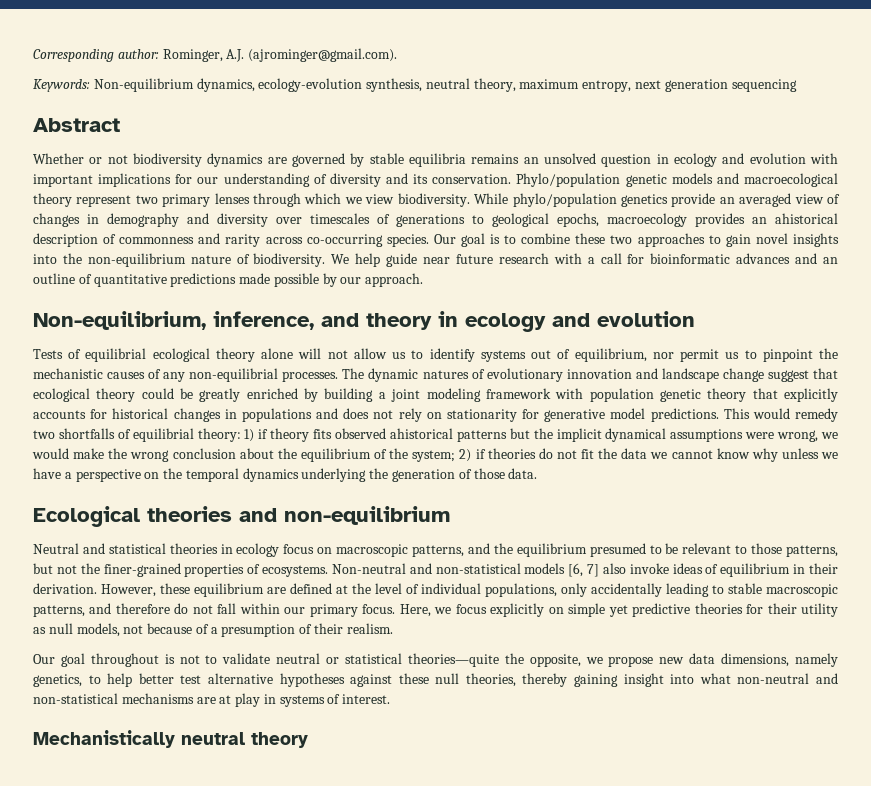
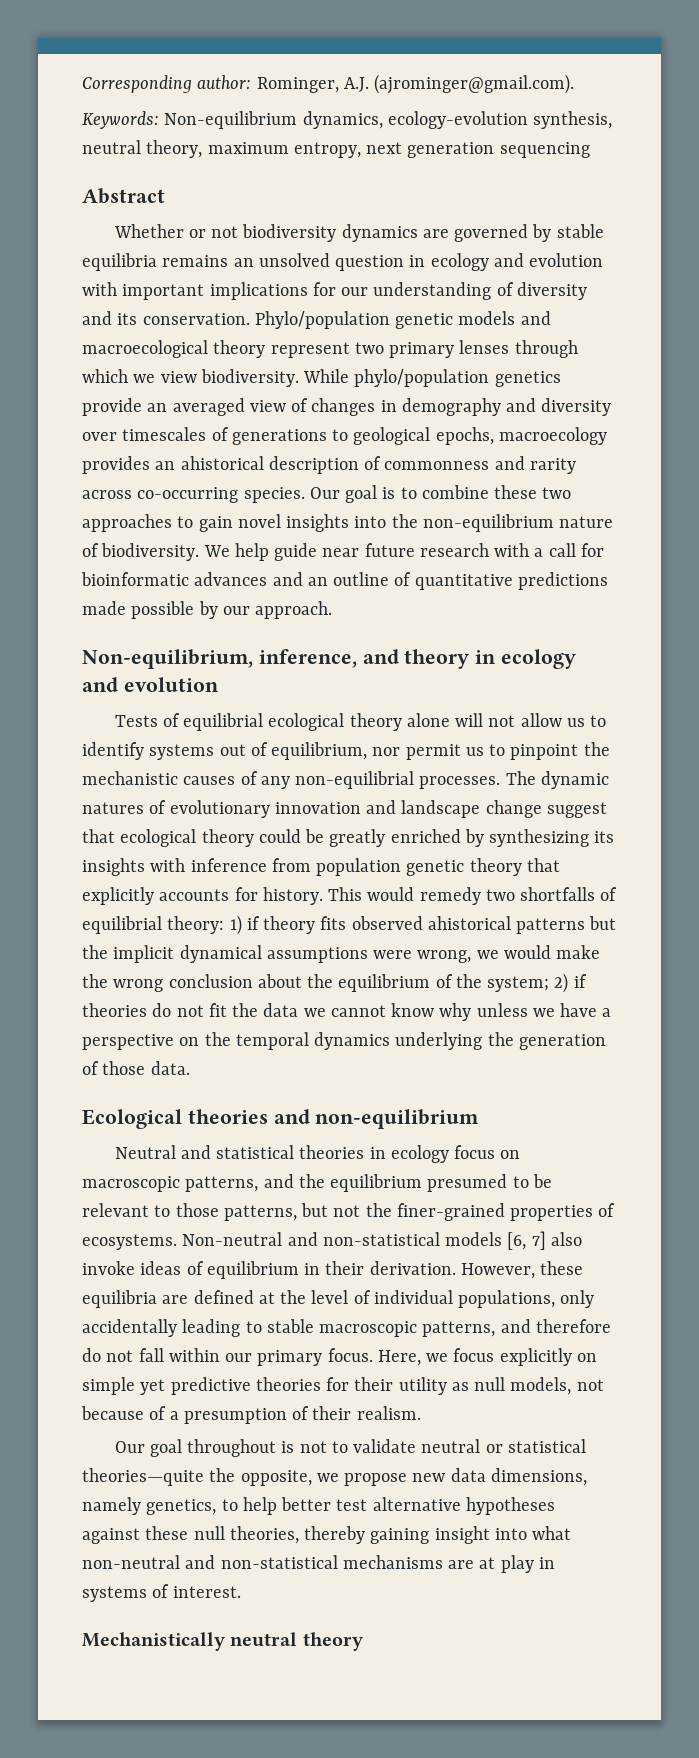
- The dynamic natures of evolutionary innovation and landscape change suggest that ecological theory could be greatly enriched by building a joint modeling framework with population genetic theory that explicitly accounts for historical changes in populations and does not rely on stationarity for generative model predictions.
+ The dynamic natures of evolutionary innovation and landscape change suggest that ecological theory could be greatly enriched by synthesizing its insights with inference from population genetic theory that explicitly accounts for history.
- However, these equilibrium are defined at the level of individual populations, only accidentally leading to stable macroscopic patterns, and therefore do not fall within our primary focus.
+ However, these equilibria are defined at the level of individual populations, only accidentally leading to stable macroscopic patterns, and therefore do not fall within our primary focus.

